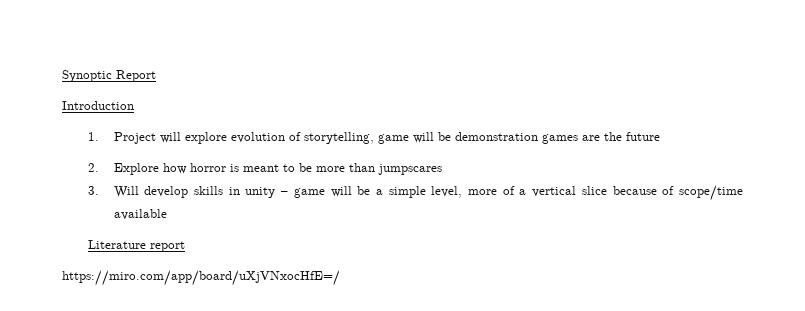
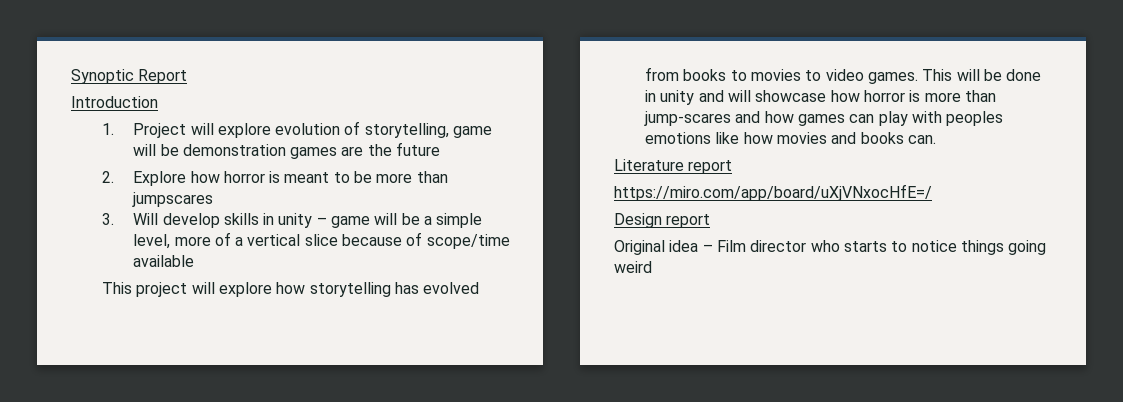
+ This project will explore how storytelling has evolved from books to movies to video games. This will be done in unity and will showcase how horror is more than jump-scares and how games can play with peoples emotions like how movies and books can.
  Literature report
  https://miro.com/app/board/uXjVNxocHfE=/
+ Design report
+ Original idea – Film director who starts to notice things going weird

